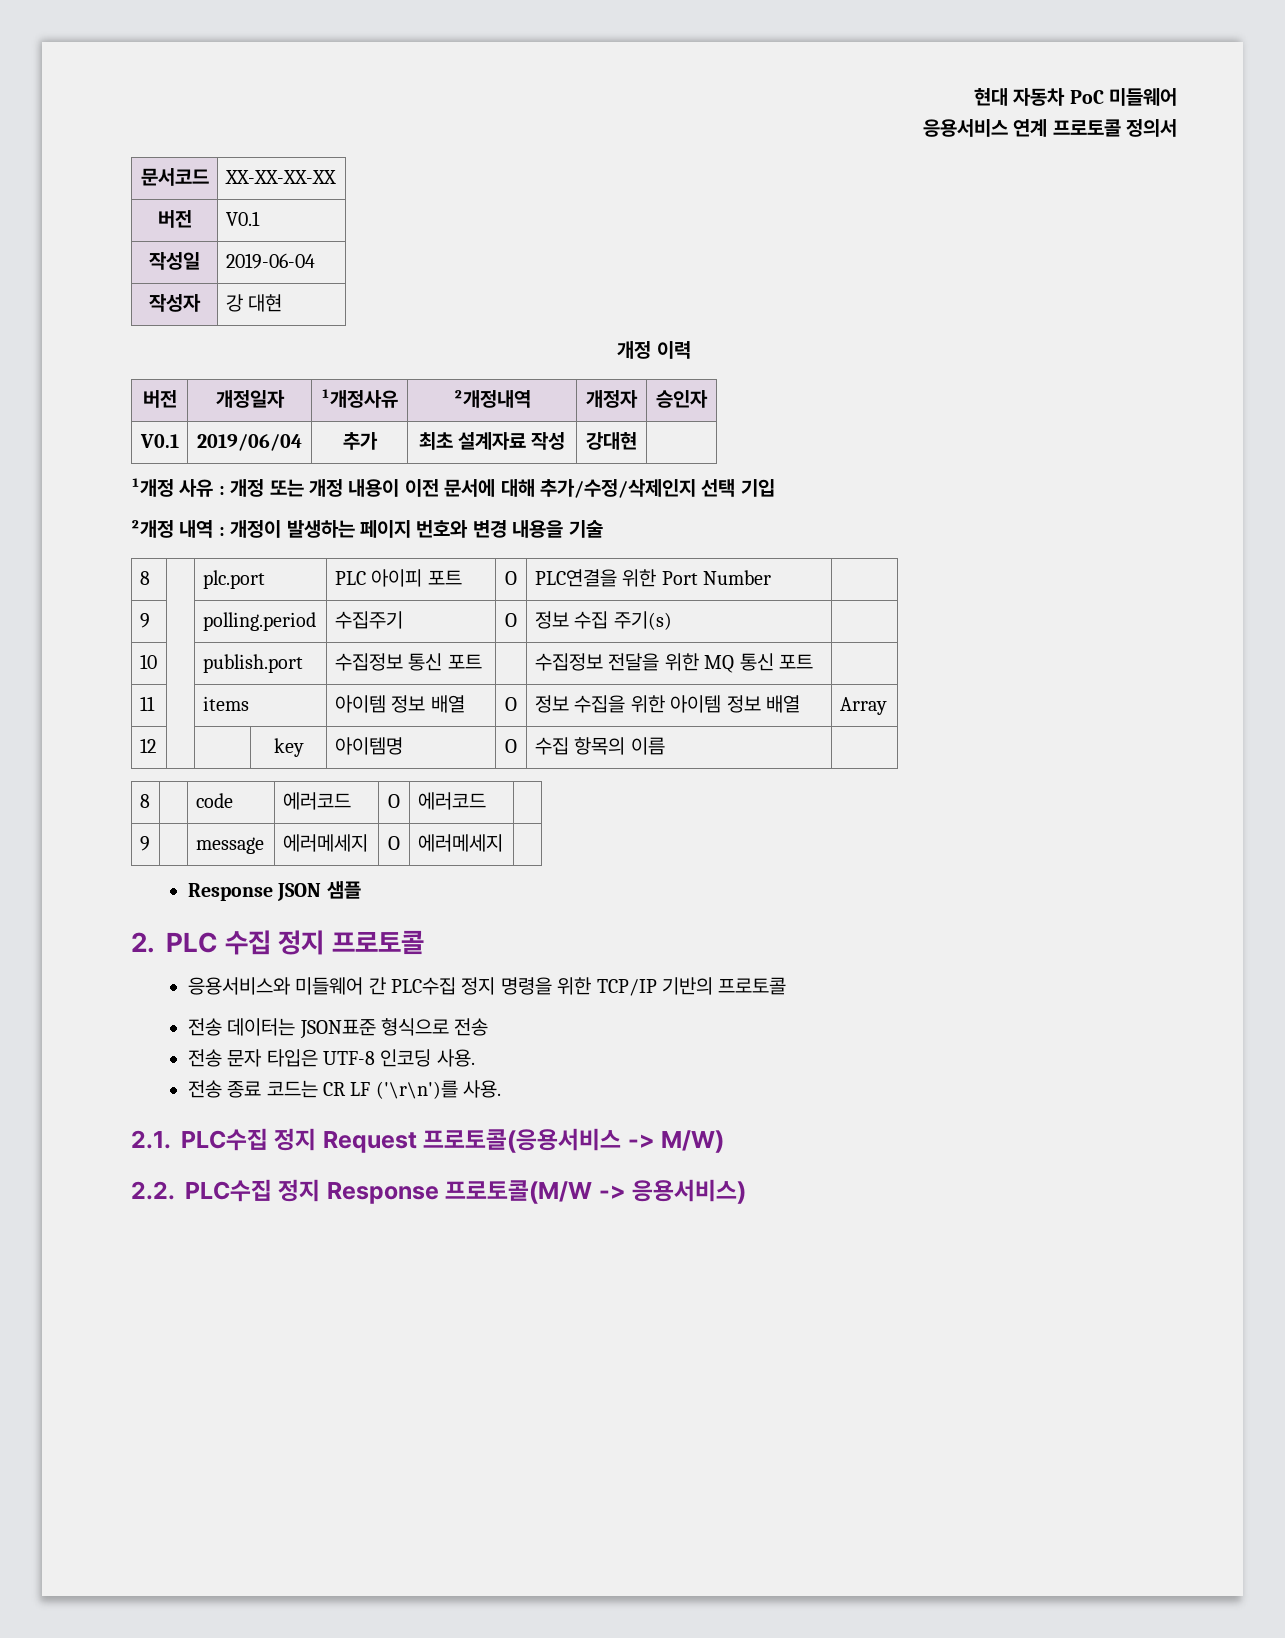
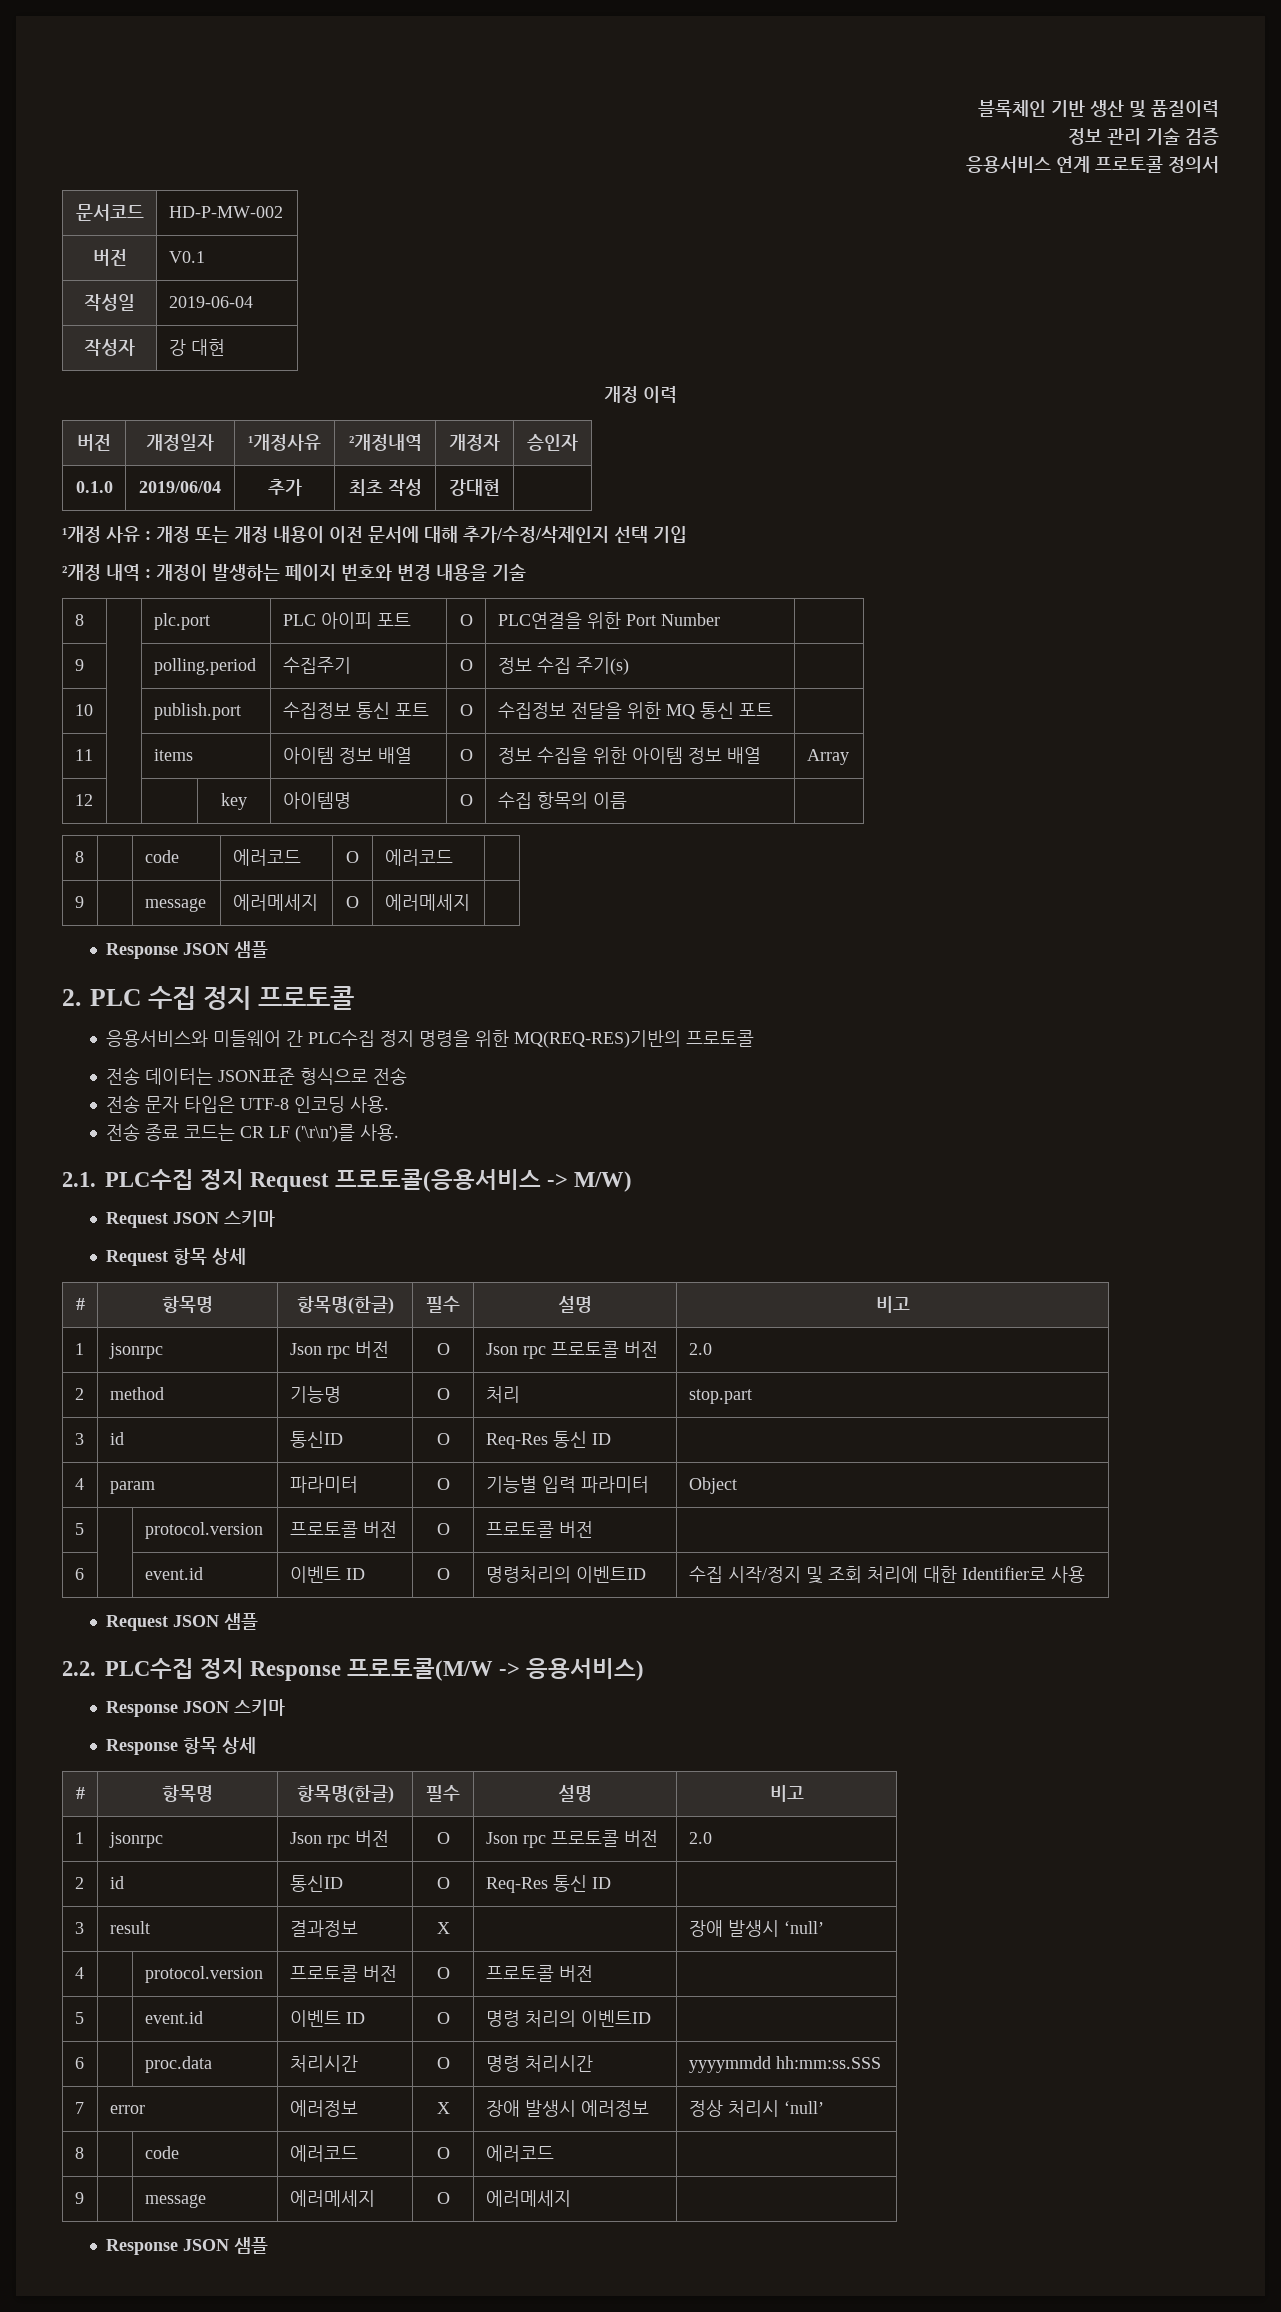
- 현대 자동차 PoC 미들웨어
+ 블록체인 기반 생산 및 품질이력
+ 정보 관리 기술 검증
- 문서코드 | XX-XX-XX-XX
+ 문서코드 | HD-P-MW-002
- V0.1 | 2019/06/04 | 추가 | 최초 설계자료 작성 | 강대현 |
+ 0.1.0 | 2019/06/04 | 추가 | 최초 작성 | 강대현 |
- 10 | | publish.port | 수집정보 통신 포트 | | 수집정보 전달을 위한 MQ 통신 포트 |
+ 10 | | publish.port | 수집정보 통신 포트 | O | 수집정보 전달을 위한 MQ 통신 포트 |
- 응용서비스와 미들웨어 간 PLC수집 정지 명령을 위한 TCP/IP 기반의 프로토콜
+ 응용서비스와 미들웨어 간 PLC수집 정지 명령을 위한 MQ(REQ-RES)기반의 프로토콜
+ Request JSON 스키마
+ Request 항목 상세
+ # | 항목명 | 항목명(한글) | 필수 | 설명 | 비고
+ 1 | jsonrpc | Json rpc 버전 | O | Json rpc 프로토콜 버전 | 2.0
+ 2 | method | 기능명 | O | 처리 | stop.part
+ 3 | id | 통신ID | O | Req-Res 통신 ID |
+ 4 | param | 파라미터 | O | 기능별 입력 파라미터 | Object
+ 5 | | protocol.version | 프로토콜 버전 | O | 프로토콜 버전 |
+ 6 | | event.id | 이벤트 ID | O | 명령처리의 이벤트ID | 수집 시작/정지 및 조회 처리에 대한 Identifier로 사용
+ Request JSON 샘플
+ Response JSON 스키마
+ Response 항목 상세
+ # | 항목명 | 항목명(한글) | 필수 | 설명 | 비고
+ 1 | jsonrpc | Json rpc 버전 | O | Json rpc 프로토콜 버전 | 2.0
+ 2 | id | 통신ID | O | Req-Res 통신 ID |
+ 3 | result | 결과정보 | X | | 장애 발생시 ‘null’
+ 4 | | protocol.version | 프로토콜 버전 | O | 프로토콜 버전 |
+ 5 | | event.id | 이벤트 ID | O | 명령 처리의 이벤트ID |
+ 6 | | proc.data | 처리시간 | O | 명령 처리시간 | yyyymmdd hh:mm:ss.SSS
+ 7 | error | 에러정보 | X | 장애 발생시 에러정보 | 정상 처리시 ‘null’
+ 8 | | code | 에러코드 | O | 에러코드 |
+ 9 | | message | 에러메세지 | O | 에러메세지 |
+ Response JSON 샘플

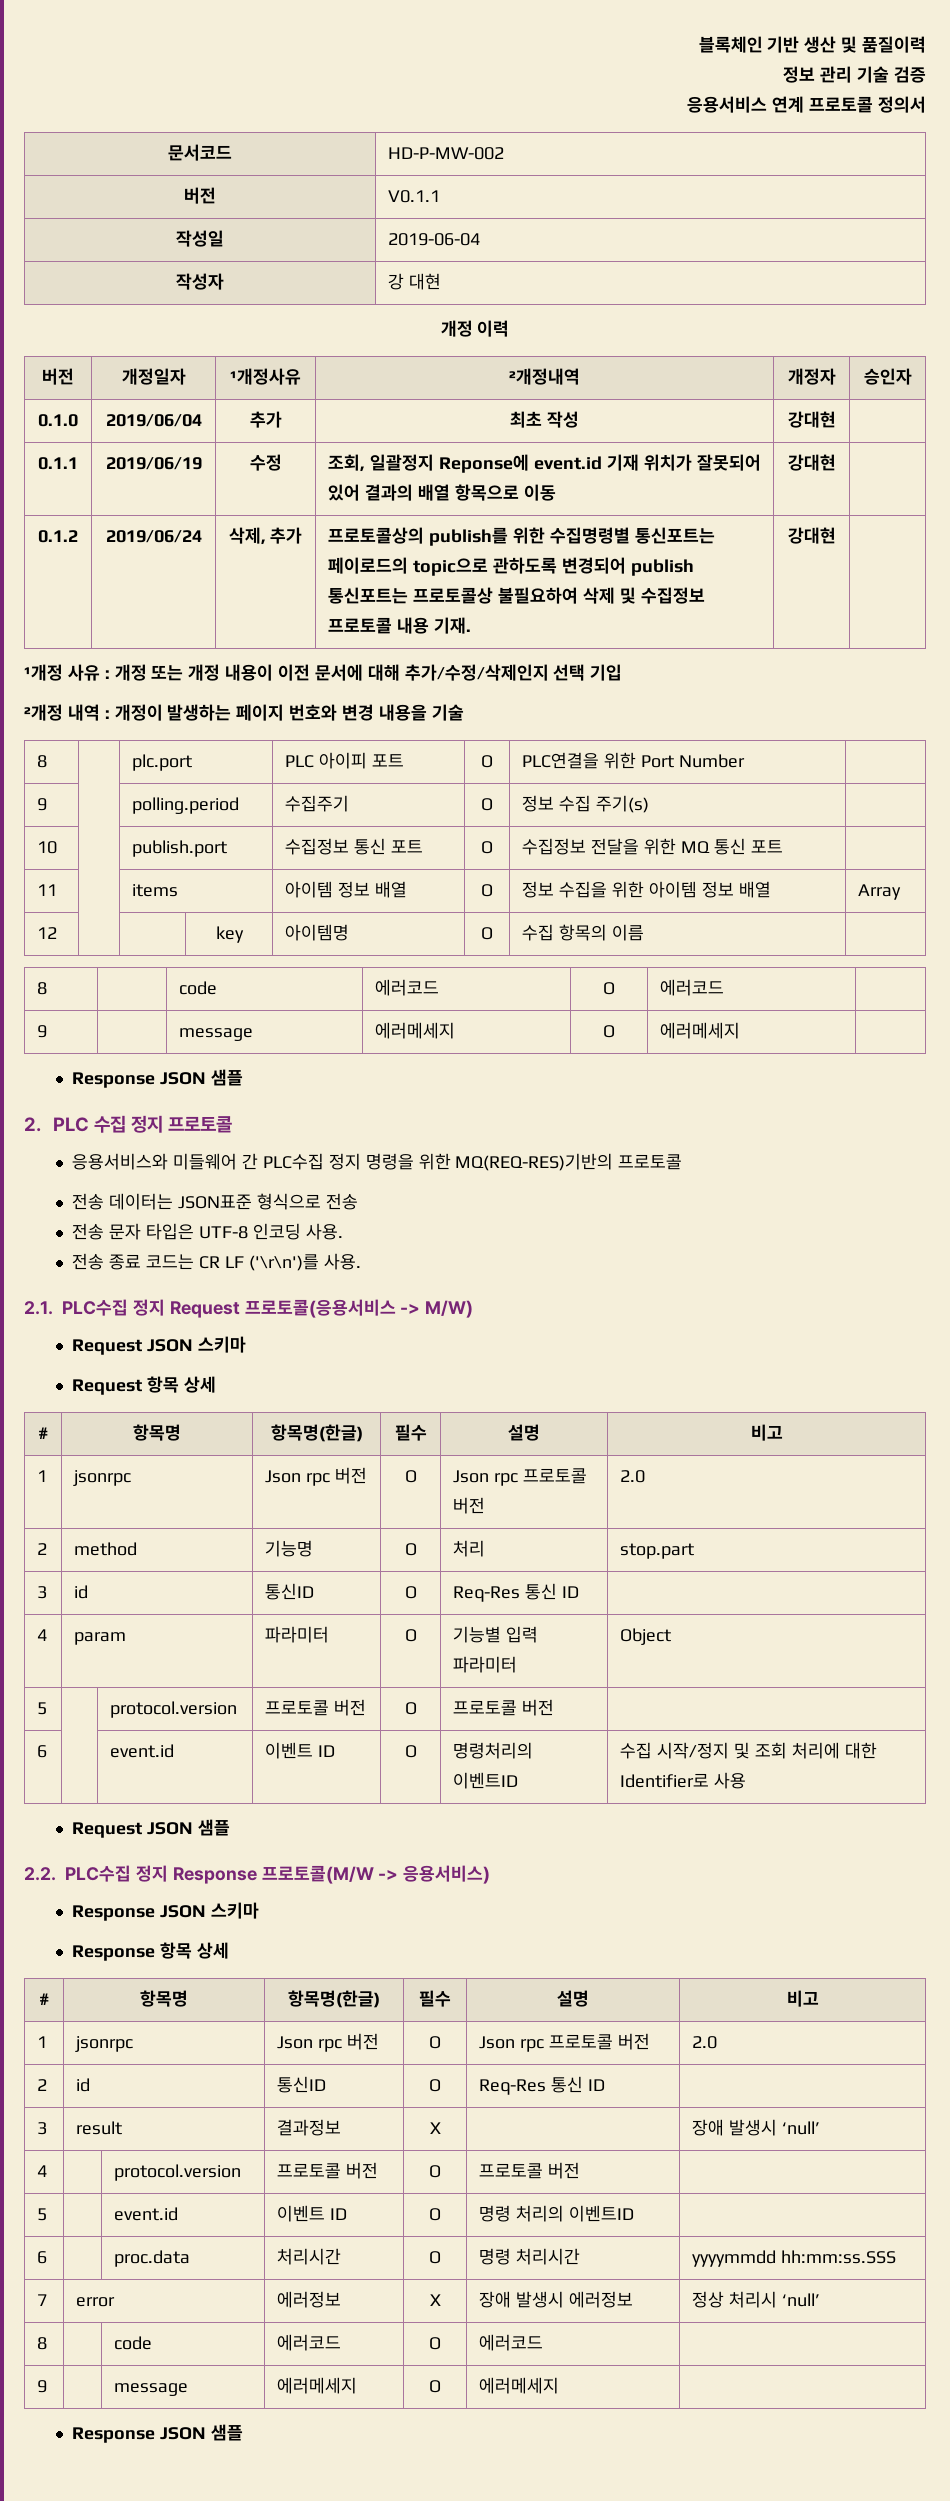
- 버전 | V0.1
+ 버전 | V0.1.1
+ 0.1.1 | 2019/06/19 | 수정 | 조회, 일괄정지 Reponse에 event.id 기재 위치가 잘못되어 있어 결과의 배열 항목으로 이동 | 강대현 |
+ 0.1.2 | 2019/06/24 | 삭제, 추가 | 프로토콜상의 publish를 위한 수집명령별 통신포트는 페이로드의 topic으로 관하도록 변경되어 publish 통신포트는 프로토콜상 불필요하여 삭제 및 수집정보 프로토콜 내용 기재. | 강대현 |

